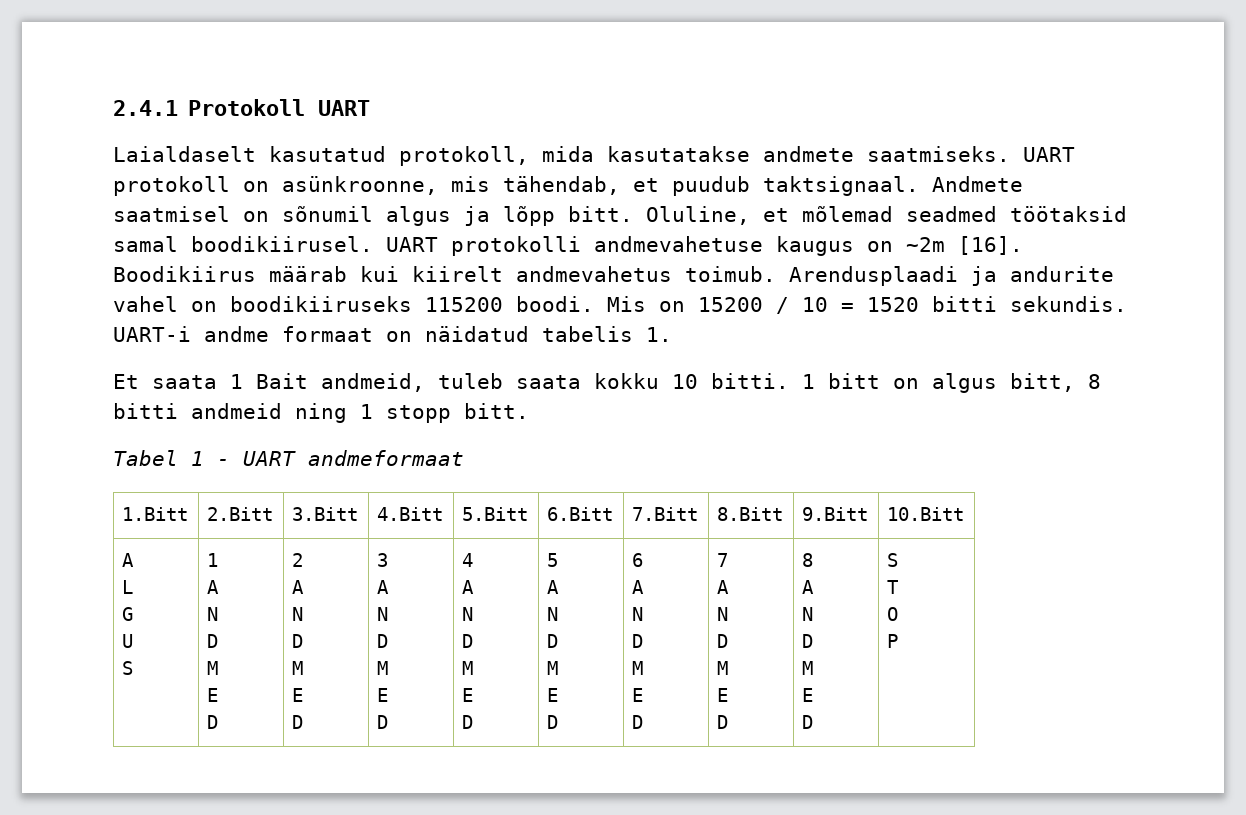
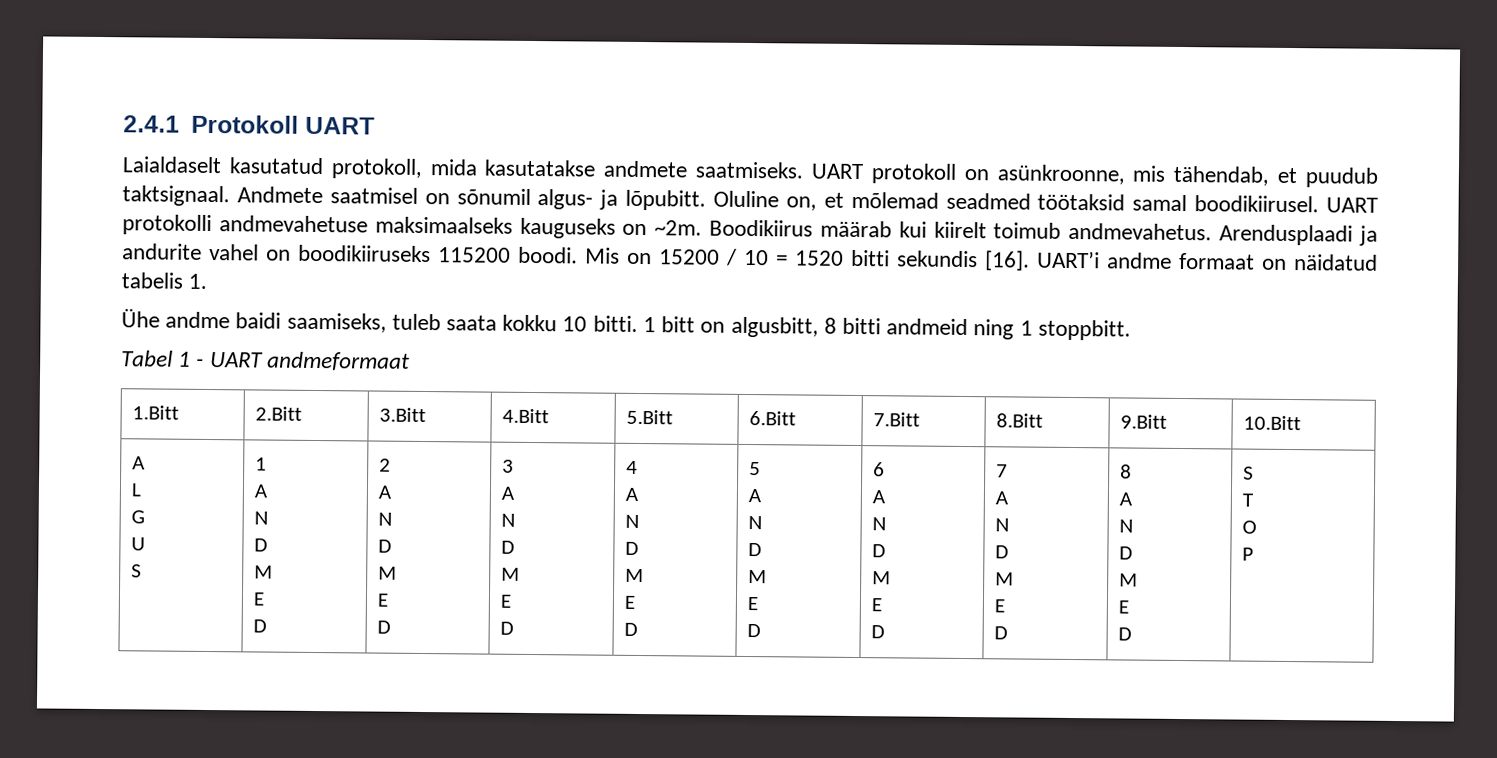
- Andmete saatmisel on sõnumil algus ja lõpp bitt. Oluline, et mõlemad seadmed töötaksid samal boodikiirusel.
+ Andmete saatmisel on sõnumil algus- ja lõpubitt. Oluline on, et mõlemad seadmed töötaksid samal boodikiirusel.
- UART protokolli andmevahetuse kaugus on ~2m [16].
+ UART protokolli andmevahetuse maksimaalseks kauguseks on ~2m.
- Boodikiirus määrab kui kiirelt andmevahetus toimub.
+ Boodikiirus määrab kui kiirelt toimub andmevahetus.
- Mis on 15200 / 10 = 1520 bitti sekundis. UART-i andme formaat on näidatud tabelis 1.
+ Mis on 15200 / 10 = 1520 bitti sekundis [16]. UART’i andme formaat on näidatud tabelis 1.
- Et saata 1 Bait andmeid, tuleb saata kokku 10 bitti.
+ Ühe andme baidi saamiseks, tuleb saata kokku 10 bitti.
- 1 bitt on algus bitt, 8 bitti andmeid ning 1 stopp bitt.
+ 1 bitt on algusbitt, 8 bitti andmeid ning 1 stoppbitt.

